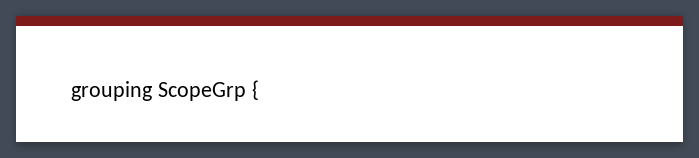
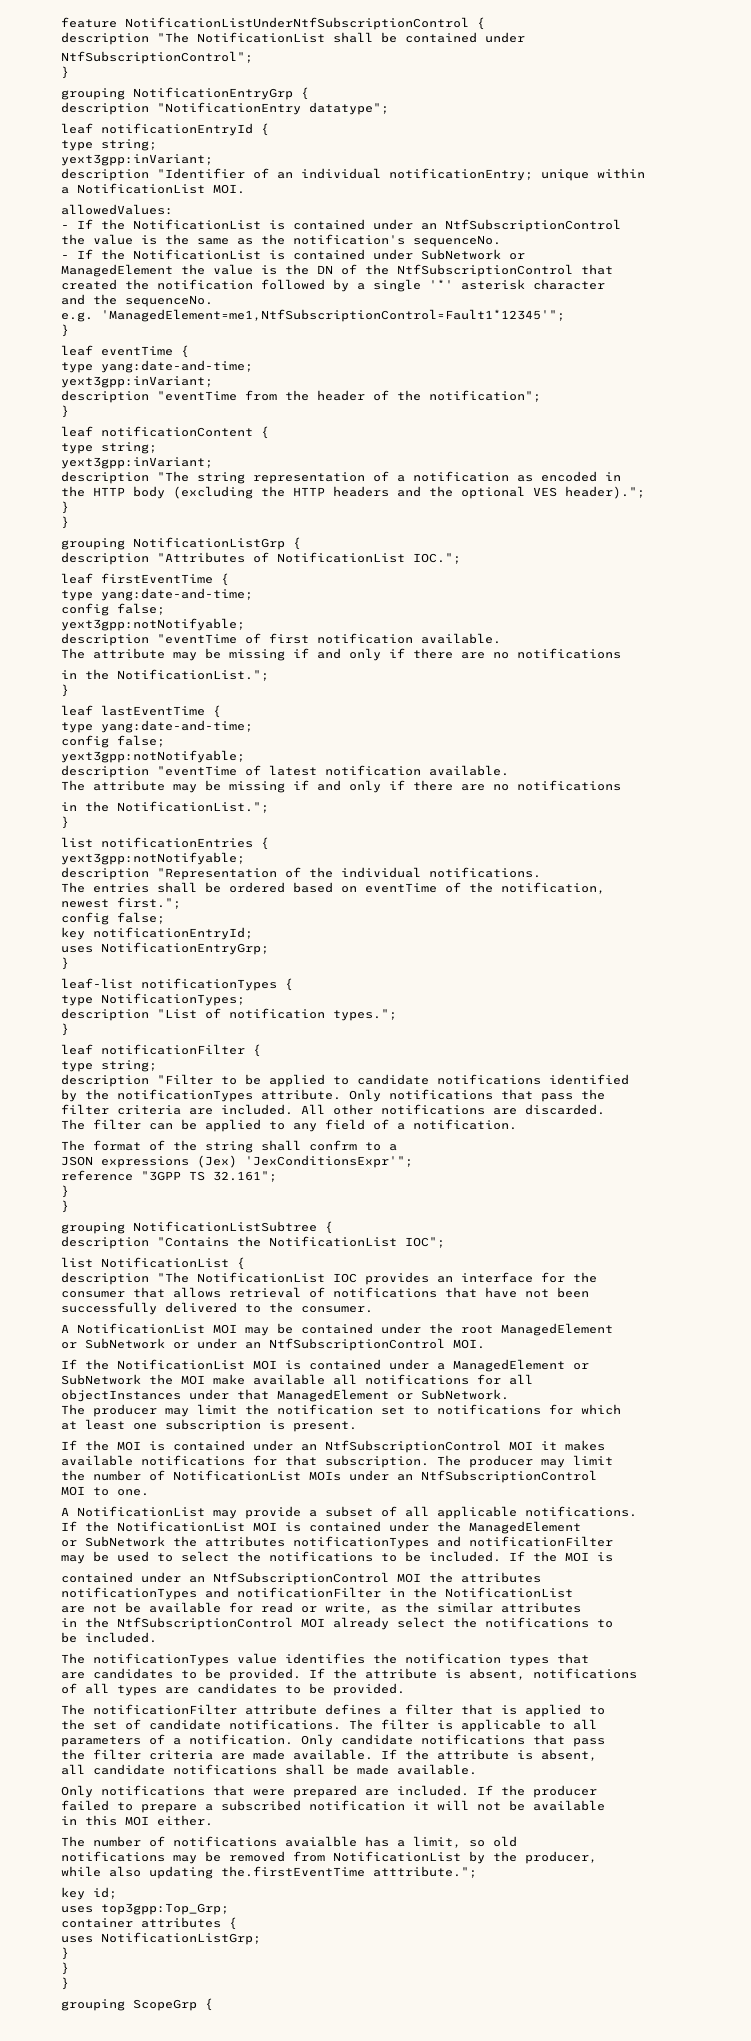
+ feature NotificationListUnderNtfSubscriptionControl {
+ description "The NotificationList shall be contained under
+ NtfSubscriptionControl";
+ }
+ grouping NotificationEntryGrp {
+ description "NotificationEntry datatype";
+ leaf notificationEntryId {
+ type string;
+ yext3gpp:inVariant;
+ description "Identifier of an individual notificationEntry; unique within
+ a NotificationList MOI.
+ allowedValues:
+ - If the NotificationList is contained under an NtfSubscriptionControl
+ the value is the same as the notification's sequenceNo.
+ - If the NotificationList is contained under SubNetwork or
+ ManagedElement the value is the DN of the NtfSubscriptionControl that
+ created the notification followed by a single '*' asterisk character
+ and the sequenceNo.
+ e.g. 'ManagedElement=me1,NtfSubscriptionControl=Fault1*12345'";
+ }
+ leaf eventTime {
+ type yang:date-and-time;
+ yext3gpp:inVariant;
+ description "eventTime from the header of the notification";
+ }
+ leaf notificationContent {
+ type string;
+ yext3gpp:inVariant;
+ description "The string representation of a notification as encoded in
+ the HTTP body (excluding the HTTP headers and the optional VES header).";
+ }
+ }
+ grouping NotificationListGrp {
+ description "Attributes of NotificationList IOC.";
+ leaf firstEventTime {
+ type yang:date-and-time;
+ config false;
+ yext3gpp:notNotifyable;
+ description "eventTime of first notification available.
+ The attribute may be missing if and only if there are no notifications
+ in the NotificationList.";
+ }
+ leaf lastEventTime {
+ type yang:date-and-time;
+ config false;
+ yext3gpp:notNotifyable;
+ description "eventTime of latest notification available.
+ The attribute may be missing if and only if there are no notifications
+ in the NotificationList.";
+ }
+ list notificationEntries {
+ yext3gpp:notNotifyable;
+ description "Representation of the individual notifications.
+ The entries shall be ordered based on eventTime of the notification,
+ newest first.";
+ config false;
+ key notificationEntryId;
+ uses NotificationEntryGrp;
+ }
+ leaf-list notificationTypes {
+ type NotificationTypes;
+ description "List of notification types.";
+ }
+ leaf notificationFilter {
+ type string;
+ description "Filter to be applied to candidate notifications identified
+ by the notificationTypes attribute. Only notifications that pass the
+ filter criteria are included. All other notifications are discarded.
+ The filter can be applied to any field of a notification.
+ The format of the string shall confrm to a
+ JSON expressions (Jex) 'JexConditionsExpr'";
+ reference "3GPP TS 32.161";
+ }
+ }
+ grouping NotificationListSubtree {
+ description "Contains the NotificationList IOC";
+ list NotificationList {
+ description "The NotificationList IOC provides an interface for the
+ consumer that allows retrieval of notifications that have not been
+ successfully delivered to the consumer.
+ A NotificationList MOI may be contained under the root ManagedElement
+ or SubNetwork or under an NtfSubscriptionControl MOI.
+ If the NotificationList MOI is contained under a ManagedElement or
+ SubNetwork the MOI make available all notifications for all
+ objectInstances under that ManagedElement or SubNetwork.
+ The producer may limit the notification set to notifications for which
+ at least one subscription is present.
+ If the MOI is contained under an NtfSubscriptionControl MOI it makes
+ available notifications for that subscription. The producer may limit
+ the number of NotificationList MOIs under an NtfSubscriptionControl
+ MOI to one.
+ A NotificationList may provide a subset of all applicable notifications.
+ If the NotificationList MOI is contained under the ManagedElement
+ or SubNetwork the attributes notificationTypes and notificationFilter
+ may be used to select the notifications to be included. If the MOI is
+ contained under an NtfSubscriptionControl MOI the attributes
+ notificationTypes and notificationFilter in the NotificationList
+ are not be available for read or write, as the similar attributes
+ in the NtfSubscriptionControl MOI already select the notifications to
+ be included.
+ The notificationTypes value identifies the notification types that
+ are candidates to be provided. If the attribute is absent, notifications
+ of all types are candidates to be provided.
+ The notificationFilter attribute defines a filter that is applied to
+ the set of candidate notifications. The filter is applicable to all
+ parameters of a notification. Only candidate notifications that pass
+ the filter criteria are made available. If the attribute is absent,
+ all candidate notifications shall be made available.
+ Only notifications that were prepared are included. If the producer
+ failed to prepare a subscribed notification it will not be available
+ in this MOI either.
+ The number of notifications avaialble has a limit, so old
+ notifications may be removed from NotificationList by the producer,
+ while also updating the.firstEventTime atttribute.";
+ key id;
+ uses top3gpp:Top_Grp;
+ container attributes {
+ uses NotificationListGrp;
+ }
+ }
+ }

